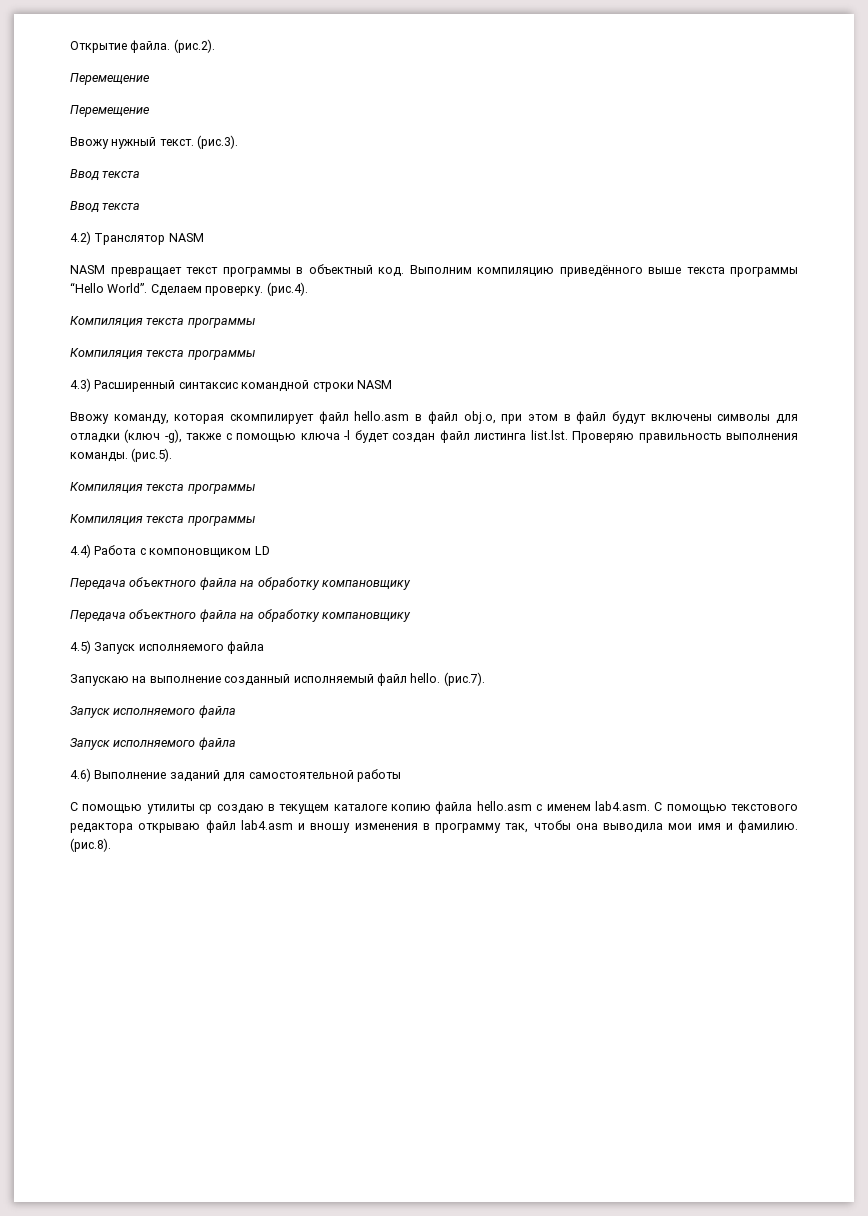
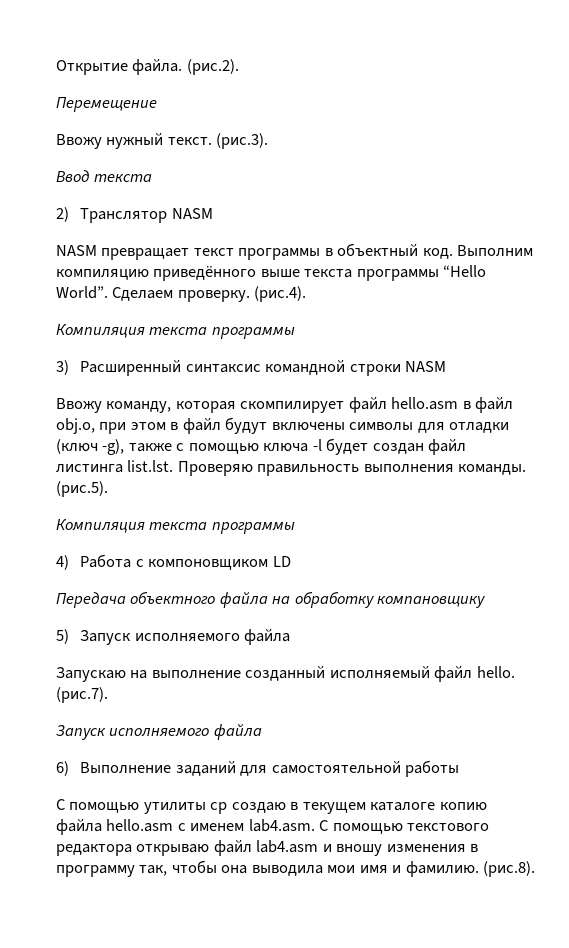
  (рис.2).
- Перемещение
  (рис.3).
  Ввод текста
- Ввод текста
- 4.2) Транслятор NASM
+ 2) Транслятор NASM
  (рис.4).
  Компиляция текста программы
- Компиляция текста программы
- 4.3) Расширенный синтаксис командной строки NASM
+ 3) Расширенный синтаксис командной строки NASM
  (рис.5).
  Компиляция текста программы
- Компиляция текста программы
- 4.4) Работа с компоновщиком LD
+ 4) Работа с компоновщиком LD
  Передача объектного файла на обработку компановщику
- Передача объектного файла на обработку компановщику
- 4.5) Запуск исполняемого файла
+ 5) Запуск исполняемого файла
  (рис.7).
  Запуск исполняемого файла
- Запуск исполняемого файла
- 4.6) Выполнение заданий для самостоятельной работы
+ 6) Выполнение заданий для самостоятельной работы

